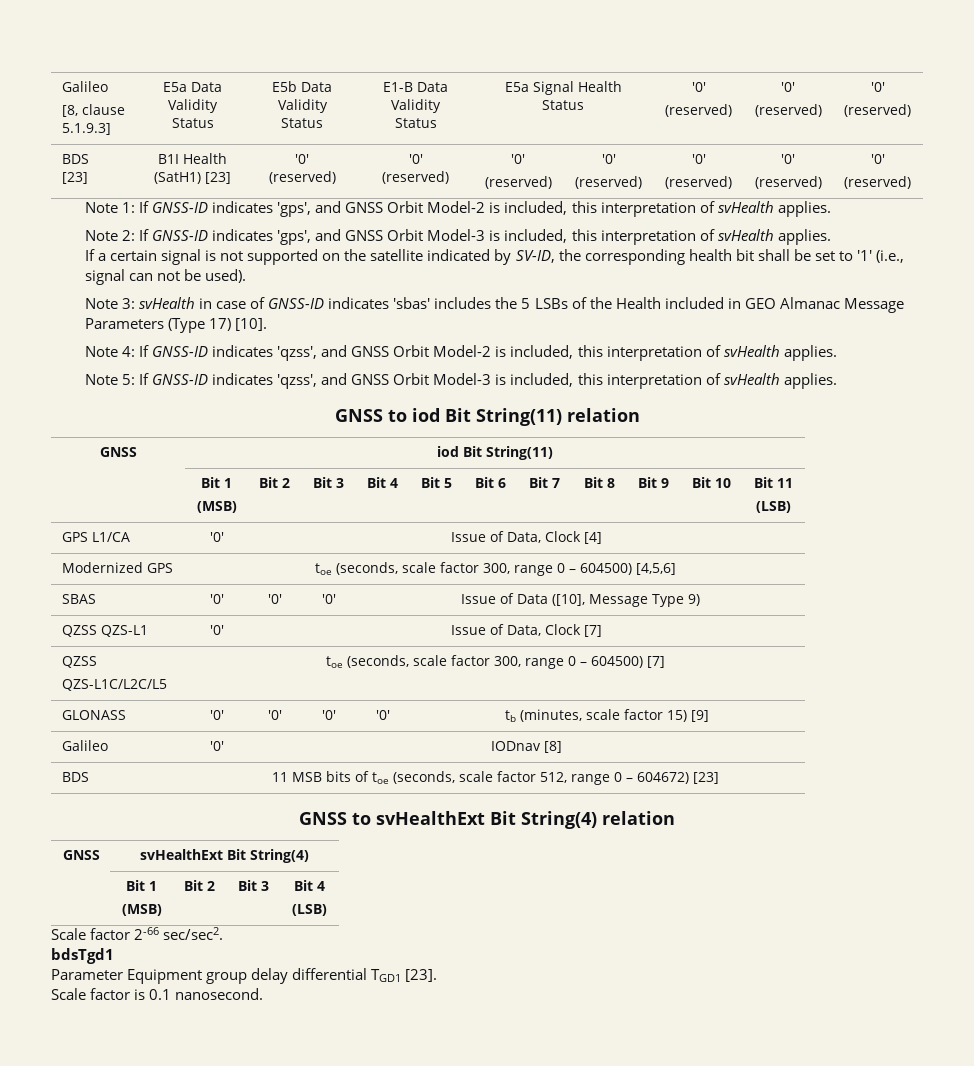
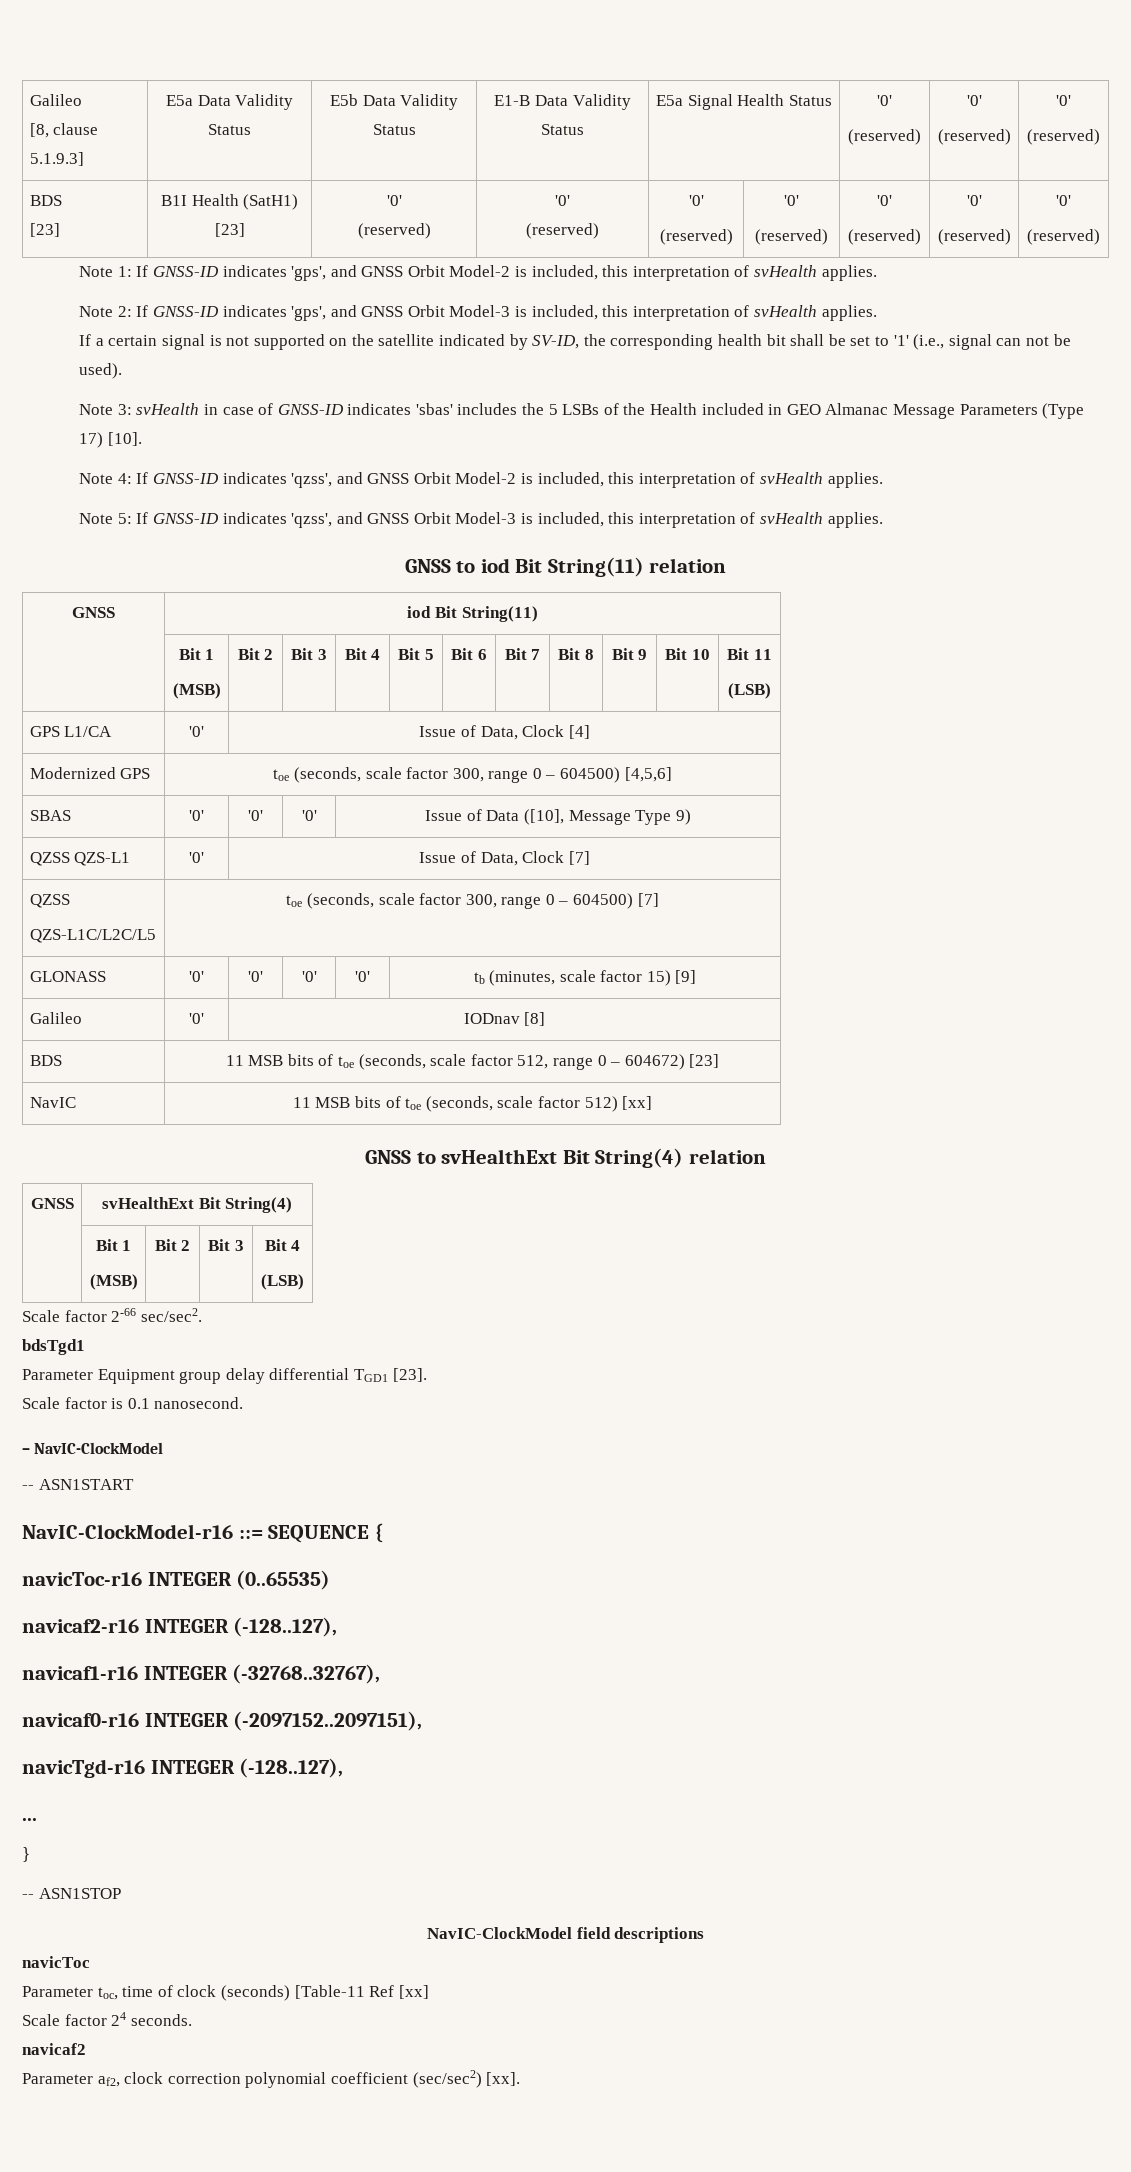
+ NavIC | 11 MSB bits of toe (seconds, scale factor 512) [xx]
+ – NavIC-ClockModel
+ -- ASN1START
+ NavIC-ClockModel-r16 ::= SEQUENCE {
+ navicToc-r16 INTEGER (0..65535)
+ navicaf2-r16 INTEGER (-128..127),
+ navicaf1-r16 INTEGER (-32768..32767),
+ navicaf0-r16 INTEGER (-2097152..2097151),
+ navicTgd-r16 INTEGER (-128..127),
+ ...
+ }
+ -- ASN1STOP
+ NavIC-ClockModel field descriptions
+ navicToc
+ Parameter toc, time of clock (seconds) [Table-11 Ref [xx]
+ Scale factor 24 seconds.
+ navicaf2
+ Parameter af2, clock correction polynomial coefficient (sec/sec2) [xx].

